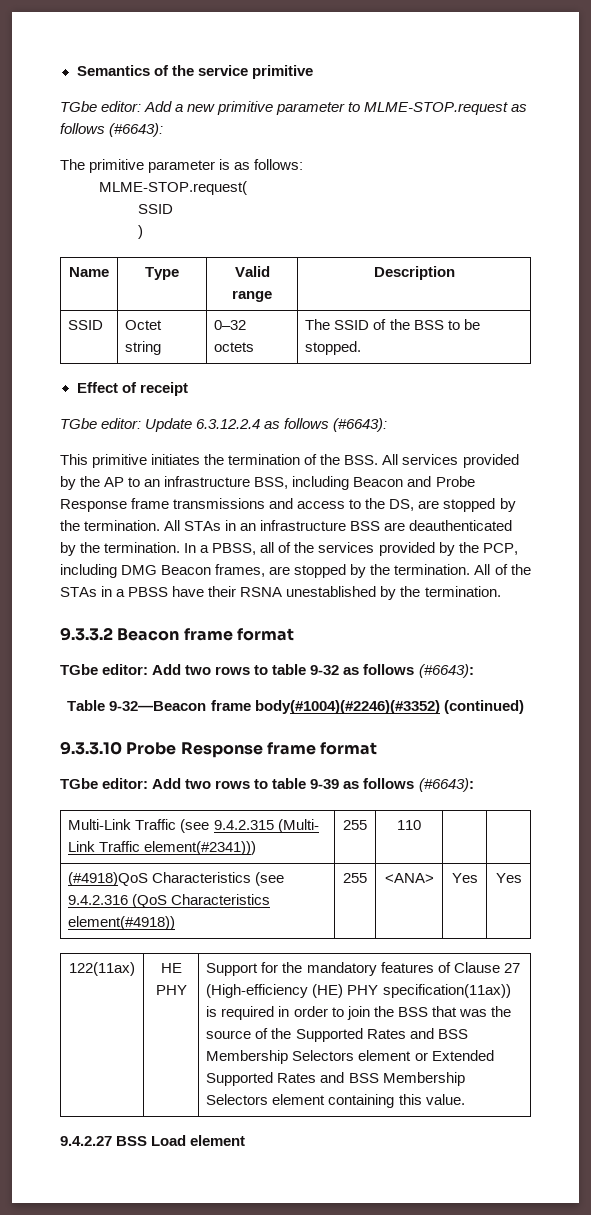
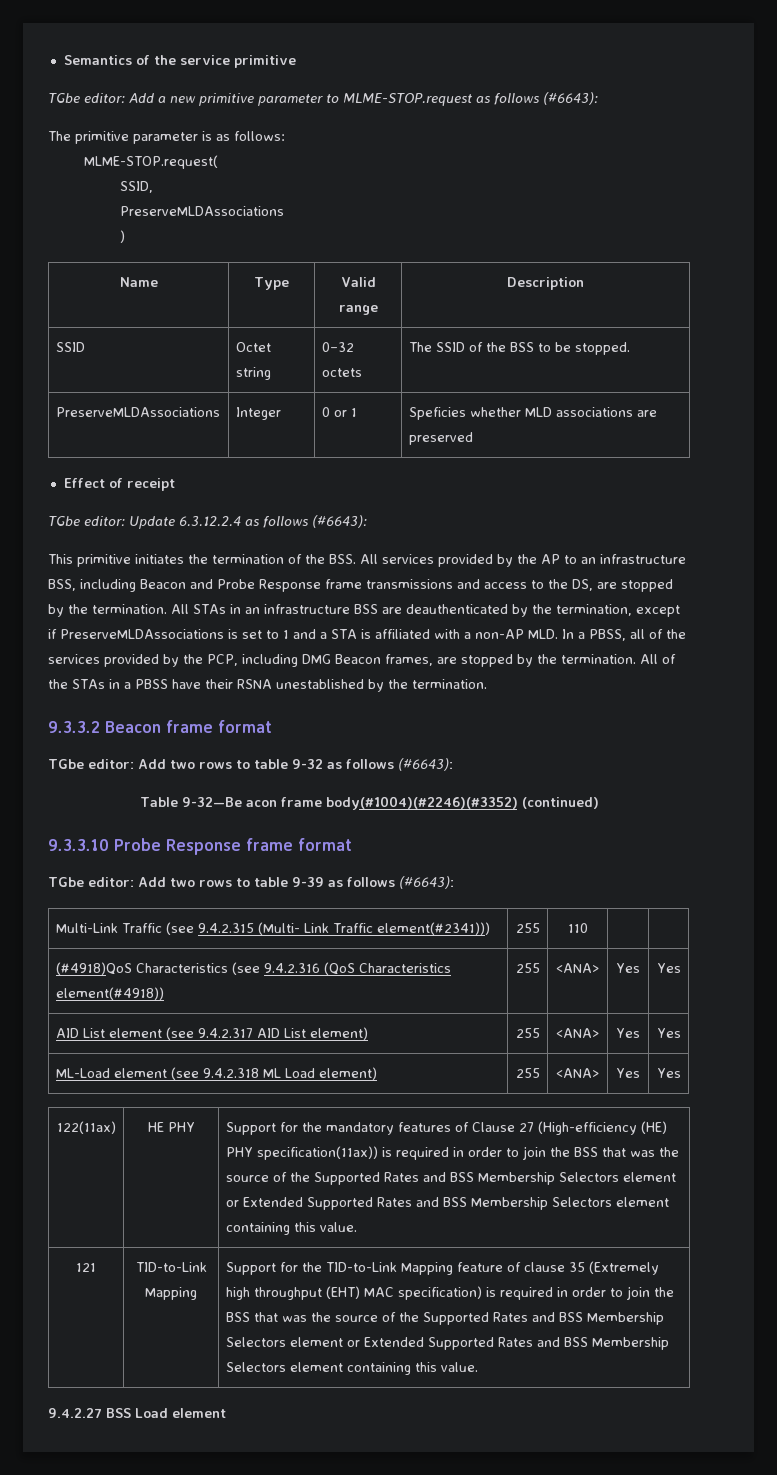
  MLME-STOP.request(
- SSID
+ SSID,
+ PreserveMLDAssociations
+ PreserveMLDAssociations | Integer | 0 or 1 | Speficies whether MLD associations are preserved
- All STAs in an infrastructure BSS are deauthenticated by the termination. In a PBSS, all of the services provided by the PCP, including DMG Beacon frames, are stopped by the termination.
+ All STAs in an infrastructure BSS are deauthenticated by the termination, except if PreserveMLDAssociations is set to 1 and a STA is affiliated with a non-AP MLD. In a PBSS, all of the services provided by the PCP, including DMG Beacon frames, are stopped by the termination.
- Table 9-32—Beacon frame body(#1004)(#2246)(#3352) (continued)
+ Table 9-32—Be acon frame body(#1004)(#2246)(#3352) (continued)
+ AID List element (see 9.4.2.317 AID List element) | 255 | <ANA> | Yes | Yes
+ ML-Load element (see 9.4.2.318 ML Load element) | 255 | <ANA> | Yes | Yes
+ 121 | TID-to-Link Mapping | Support for the TID-to-Link Mapping feature of clause 35 (Extremely high throughput (EHT) MAC specification) is required in order to join the BSS that was the source of the Supported Rates and BSS Membership Selectors element or Extended Supported Rates and BSS Membership Selectors element containing this value.

